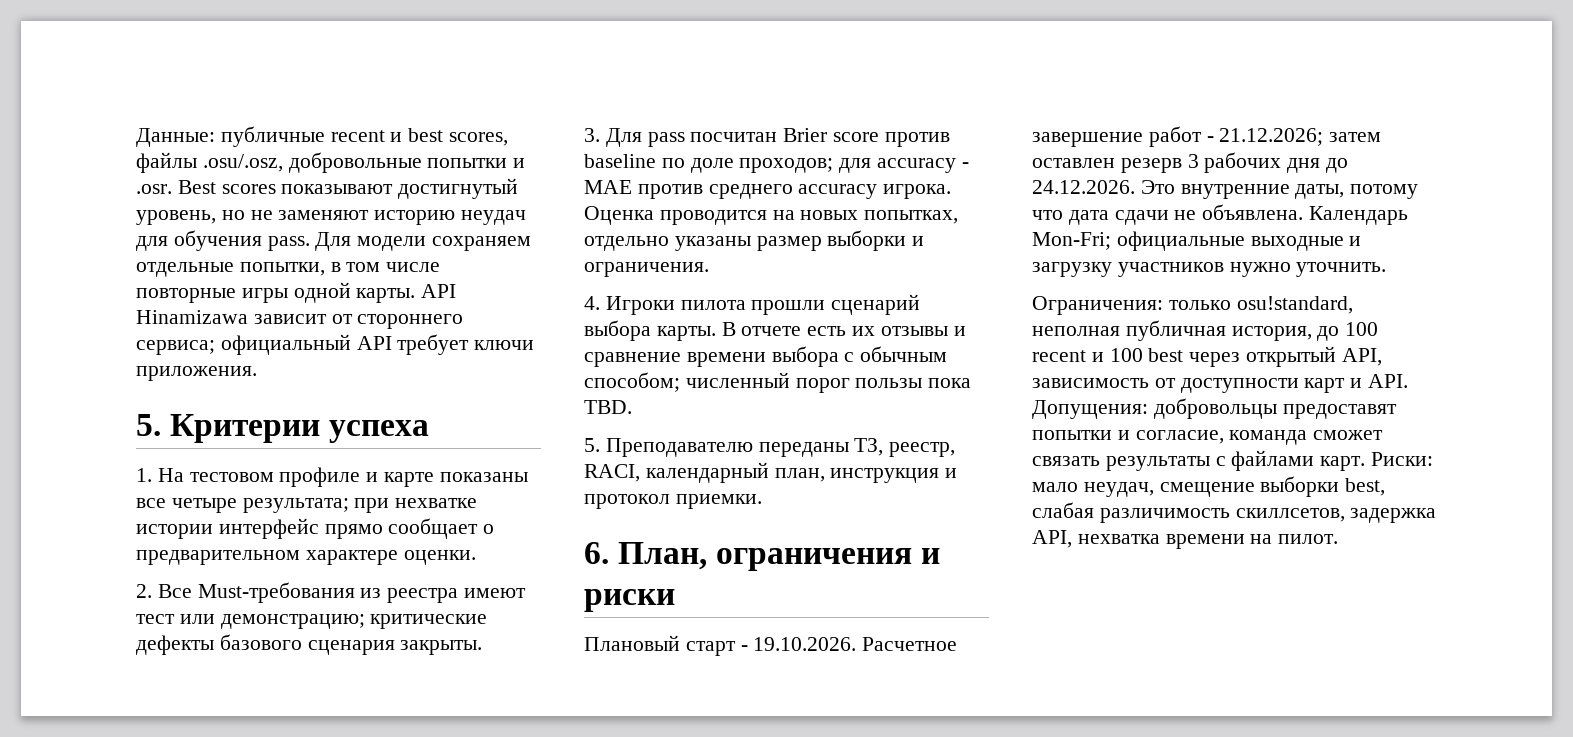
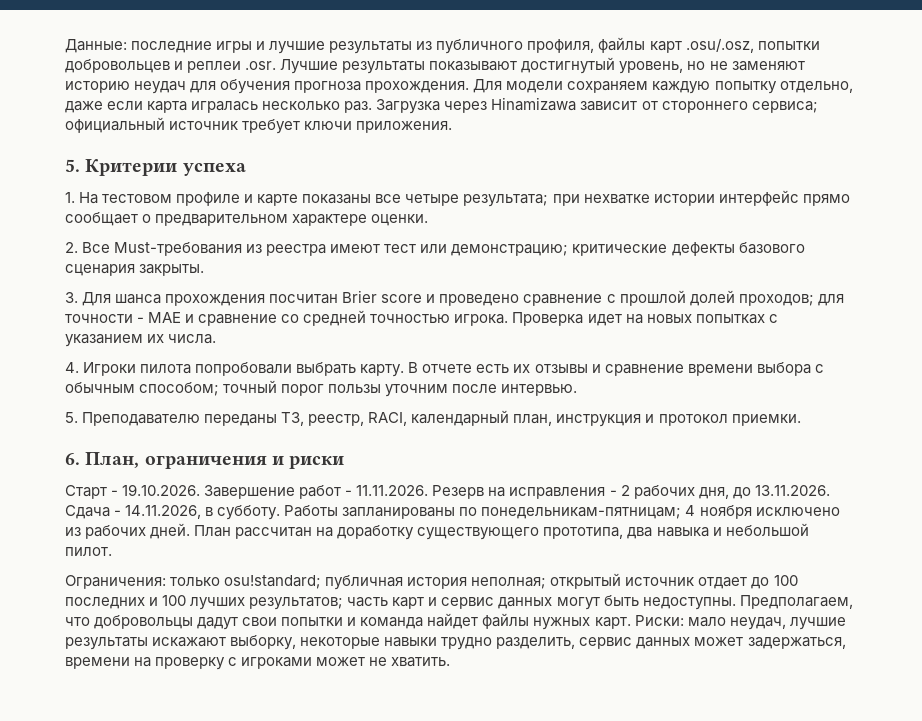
- Данные: публичные recent и best scores, файлы .osu/.osz, добровольные попытки и .osr. Best scores показывают достигнутый уровень, но не заменяют историю неудач для обучения pass.
+ Данные: последние игры и лучшие результаты из публичного профиля, файлы карт .osu/.osz, попытки добровольцев и реплеи .osr. Лучшие результаты показывают достигнутый уровень, но не заменяют историю неудач для обучения прогноза прохождения.
- Для модели сохраняем отдельные попытки, в том числе повторные игры одной карты. API Hinamizawa зависит от стороннего сервиса; официальный API требует ключи приложения.
+ Для модели сохраняем каждую попытку отдельно, даже если карта игралась несколько раз. Загрузка через Hinamizawa зависит от стороннего сервиса; официальный источник требует ключи приложения.
- 3. Для pass посчитан Brier score против baseline по доле проходов; для accuracy - MAE против среднего accuracy игрока. Оценка проводится на новых попытках, отдельно указаны размер выборки и ограничения.
+ 3. Для шанса прохождения посчитан Brier score и проведено сравнение с прошлой долей проходов; для точности - MAE и сравнение со средней точностью игрока. Проверка идет на новых попытках с указанием их числа.
- 4. Игроки пилота прошли сценарий выбора карты.
+ 4. Игроки пилота попробовали выбрать карту.
- В отчете есть их отзывы и сравнение времени выбора с обычным способом; численный порог пользы пока TBD.
+ В отчете есть их отзывы и сравнение времени выбора с обычным способом; точный порог пользы уточним после интервью.
- Плановый старт - 19.10.2026. Расчетное завершение работ - 21.12.2026; затем оставлен резерв 3 рабочих дня до 24.12.2026. Это внутренние даты, потому что дата сдачи не объявлена. Календарь Mon-Fri; официальные выходные и загрузку участников нужно уточнить.
- Ограничения: только osu!standard, неполная публичная история, до 100 recent и 100 best через открытый API, зависимость от доступности карт и API. Допущения: добровольцы предоставят попытки и согласие, команда сможет связать результаты с файлами карт. Риски: мало неудач, смещение выборки best, слабая различимость скиллсетов, задержка API, нехватка времени на пилот.
+ Старт - 19.10.2026. Завершение работ - 11.11.2026. Резерв на исправления - 2 рабочих дня, до 13.11.2026. Сдача - 14.11.2026, в субботу. Работы запланированы по понедельникам-пятницам; 4 ноября исключено из рабочих дней. План рассчитан на доработку существующего прототипа, два навыка и небольшой пилот.
+ Ограничения: только osu!standard; публичная история неполная; открытый источник отдает до 100 последних и 100 лучших результатов; часть карт и сервис данных могут быть недоступны. Предполагаем, что добровольцы дадут свои попытки и команда найдет файлы нужных карт. Риски: мало неудач, лучшие результаты искажают выборку, некоторые навыки трудно разделить, сервис данных может задержаться, времени на проверку с игроками может не хватить.

